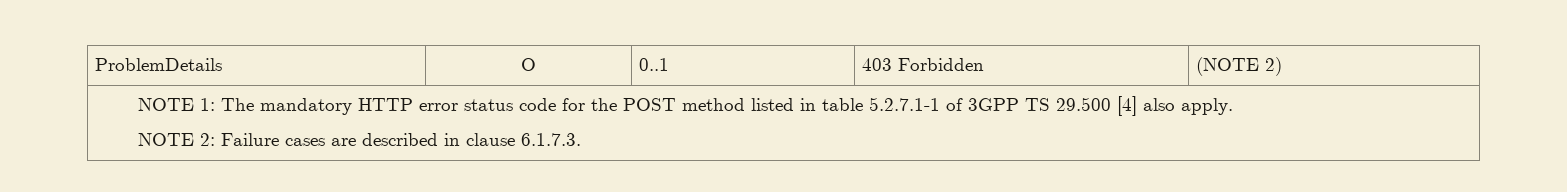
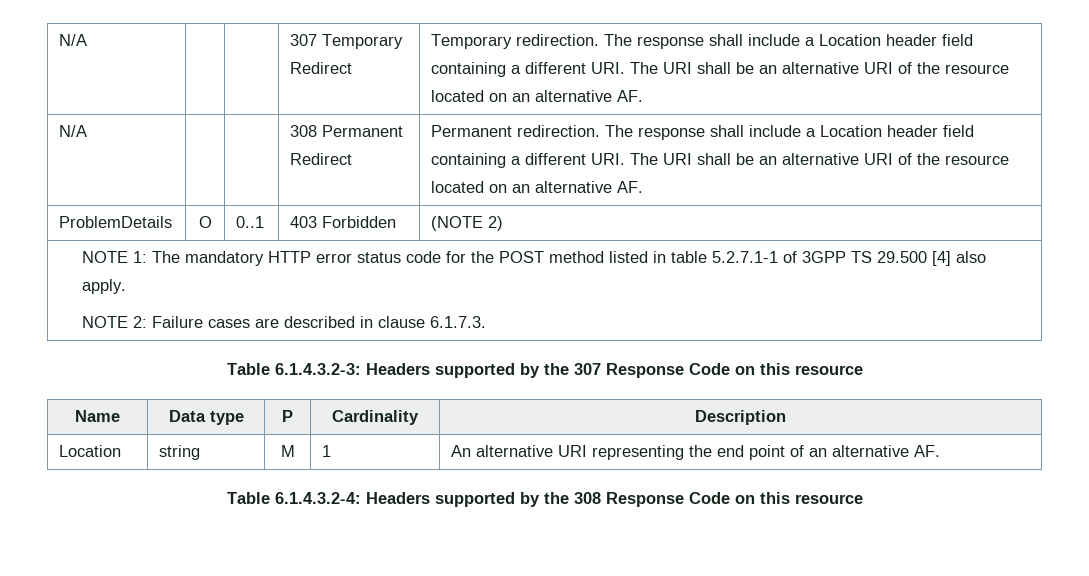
+ N/A | | | 307 Temporary Redirect | Temporary redirection. The response shall include a Location header field containing a different URI. The URI shall be an alternative URI of the resource located on an alternative AF.
+ N/A | | | 308 Permanent Redirect | Permanent redirection. The response shall include a Location header field containing a different URI. The URI shall be an alternative URI of the resource located on an alternative AF.
+ Table 6.1.4.3.2-3: Headers supported by the 307 Response Code on this resource
+ Name | Data type | P | Cardinality | Description
+ Location | string | M | 1 | An alternative URI representing the end point of an alternative AF.
+ Table 6.1.4.3.2-4: Headers supported by the 308 Response Code on this resource

